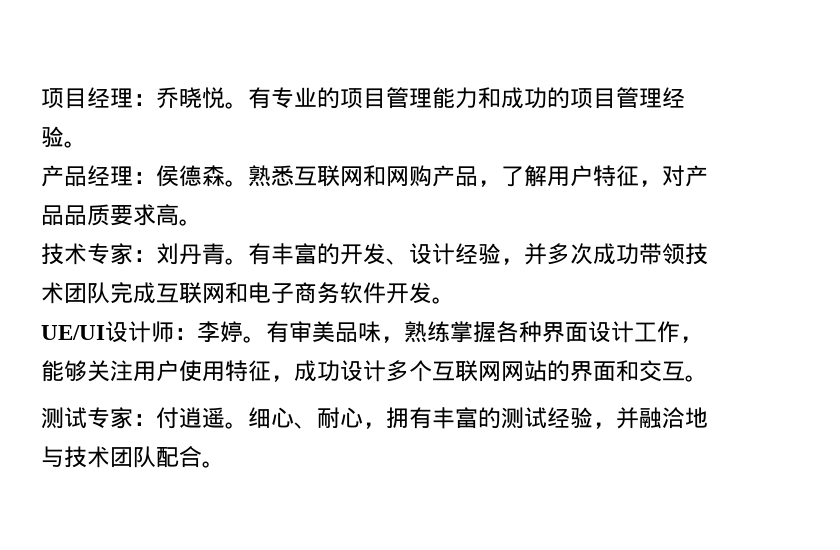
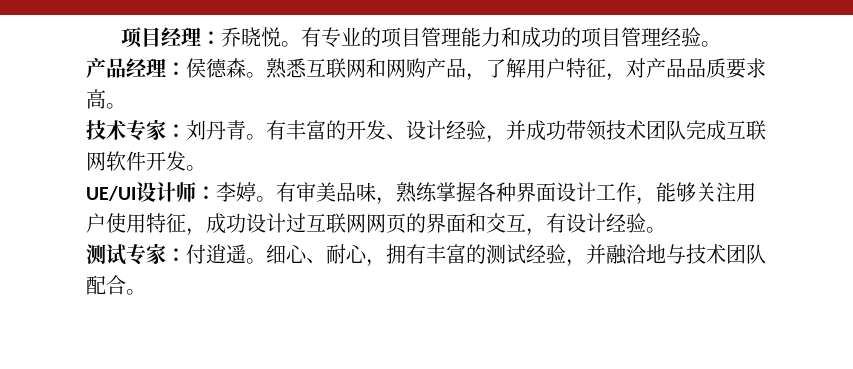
- 有丰富的开发、设计经验，并多次成功带领技术团队完成互联网和电子商务软件开发。
+ 有丰富的开发、设计经验，并成功带领技术团队完成互联网软件开发。
- 有审美品味，熟练掌握各种界面设计工作，能够关注用户使用特征，成功设计多个互联网网站的界面和交互。
+ 有审美品味，熟练掌握各种界面设计工作，能够关注用户使用特征，成功设计过互联网网页的界面和交互，有设计经验。

